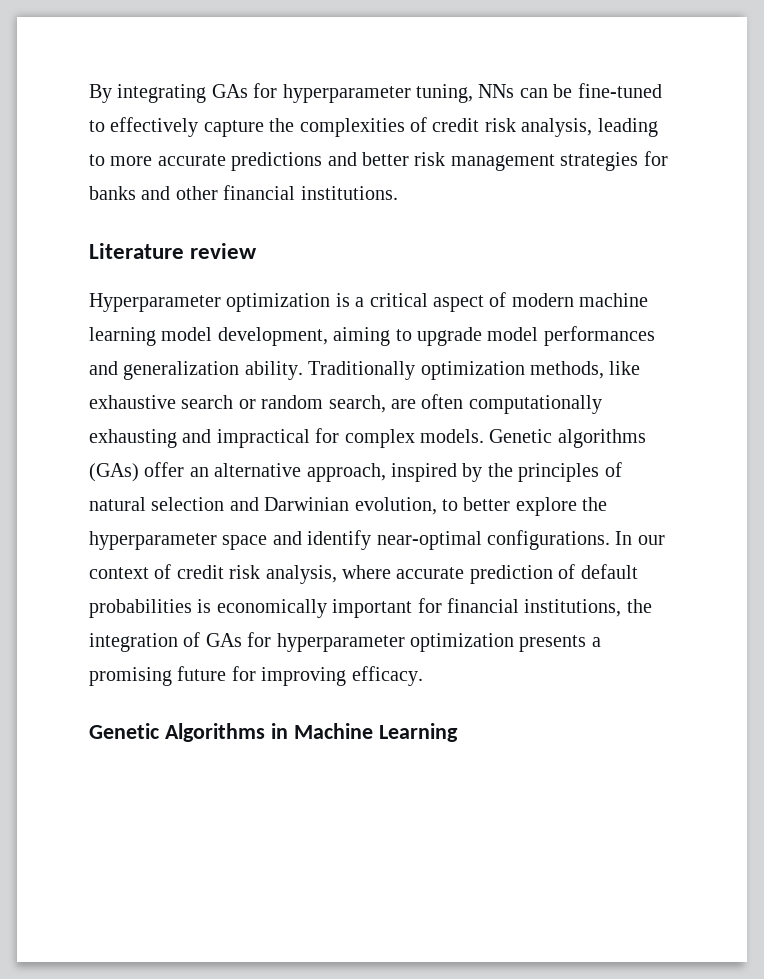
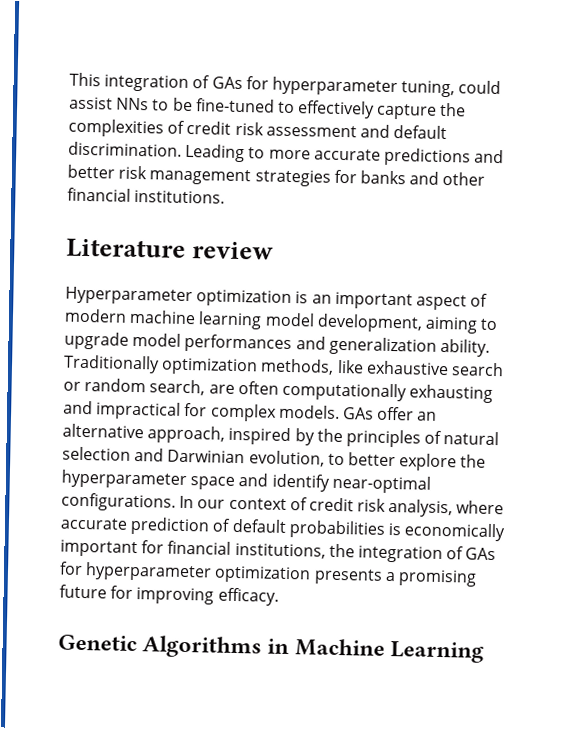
- By integrating GAs for hyperparameter tuning, NNs can be fine-tuned to effectively capture the complexities of credit risk analysis, leading to more accurate predictions and better risk management strategies for banks and other financial institutions.
+ This integration of GAs for hyperparameter tuning, could assist NNs to be fine-tuned to effectively capture the complexities of credit risk assessment and default discrimination. Leading to more accurate predictions and better risk management strategies for banks and other financial institutions.
- Hyperparameter optimization is a critical aspect of modern machine learning model development, aiming to upgrade model performances and generalization ability.
+ Hyperparameter optimization is an important aspect of modern machine learning model development, aiming to upgrade model performances and generalization ability.
- Genetic algorithms (GAs) offer an alternative approach, inspired by the principles of natural selection and Darwinian evolution, to better explore the hyperparameter space and identify near-optimal configurations.
+ GAs offer an alternative approach, inspired by the principles of natural selection and Darwinian evolution, to better explore the hyperparameter space and identify near-optimal configurations.

